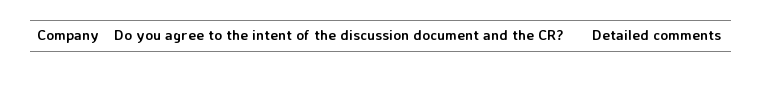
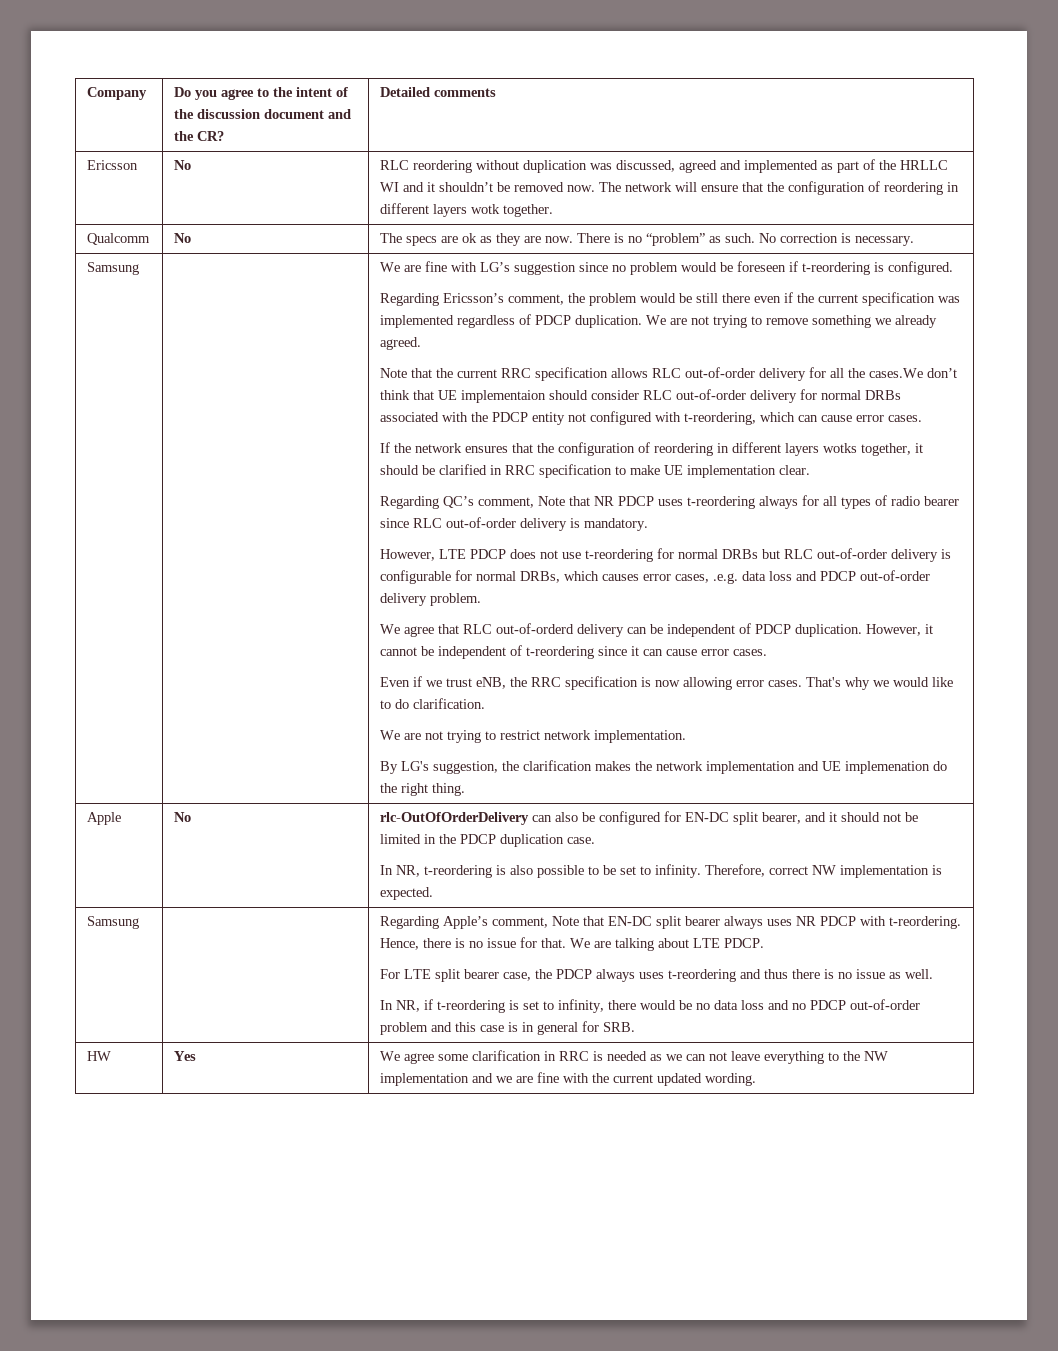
+ Ericsson | No | RLC reordering without duplication was discussed, agreed and implemented as part of the HRLLC WI and it shouldn’t be removed now. The network will ensure that the configuration of reordering in different layers wotk together.
+ Qualcomm | No | The specs are ok as they are now. There is no “problem” as such. No correction is necessary.
+ Samsung | | We are fine with LG’s suggestion since no problem would be foreseen if t-reordering is configured.
+ Regarding Ericsson’s comment, the problem would be still there even if the current specification was implemented regardless of PDCP duplication. We are not trying to remove something we already agreed.
+ Note that the current RRC specification allows RLC out-of-order delivery for all the cases.We don’t think that UE implementaion should consider RLC out-of-order delivery for normal DRBs associated with the PDCP entity not configured with t-reordering, which can cause error cases.
+ If the network ensures that the configuration of reordering in different layers wotks together, it should be clarified in RRC specification to make UE implementation clear.
+ Regarding QC’s comment, Note that NR PDCP uses t-reordering always for all types of radio bearer since RLC out-of-order delivery is mandatory.
+ However, LTE PDCP does not use t-reordering for normal DRBs but RLC out-of-order delivery is configurable for normal DRBs, which causes error cases, .e.g. data loss and PDCP out-of-order delivery problem.
+ We agree that RLC out-of-orderd delivery can be independent of PDCP duplication. However, it cannot be independent of t-reordering since it can cause error cases.
+ Even if we trust eNB, the RRC specification is now allowing error cases. That's why we would like to do clarification.
+ We are not trying to restrict network implementation.
+ By LG's suggestion, the clarification makes the network implementation and UE implemenation do the right thing.
+ Apple | No | rlc-OutOfOrderDelivery can also be configured for EN-DC split bearer, and it should not be limited in the PDCP duplication case.
+ In NR, t-reordering is also possible to be set to infinity. Therefore, correct NW implementation is expected.
+ Samsung | | Regarding Apple’s comment, Note that EN-DC split bearer always uses NR PDCP with t-reordering. Hence, there is no issue for that. We are talking about LTE PDCP.
+ For LTE split bearer case, the PDCP always uses t-reordering and thus there is no issue as well.
+ In NR, if t-reordering is set to infinity, there would be no data loss and no PDCP out-of-order problem and this case is in general for SRB.
+ HW | Yes | We agree some clarification in RRC is needed as we can not leave everything to the NW implementation and we are fine with the current updated wording.

